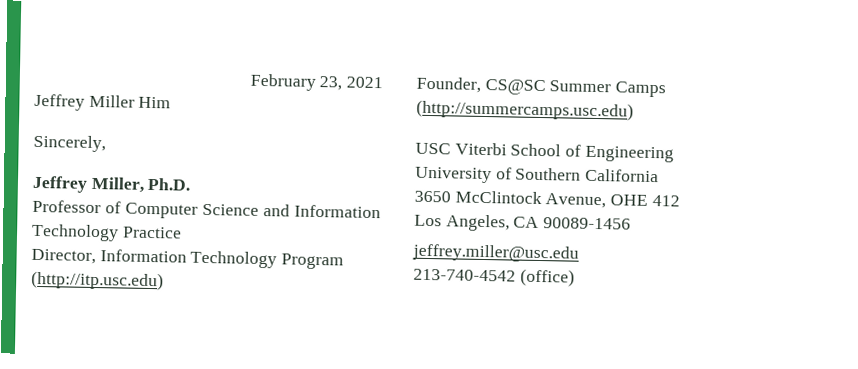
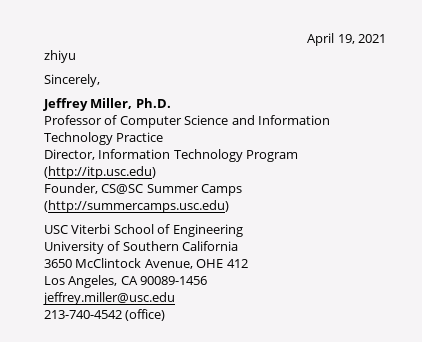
- February 23, 2021
+ April 19, 2021
- Jeffrey Miller Him
+ zhiyu

